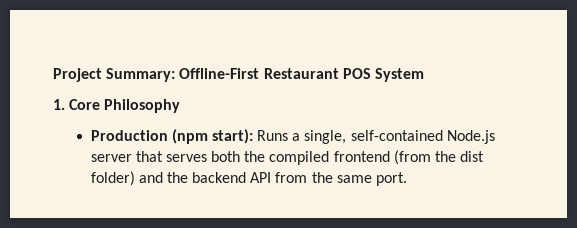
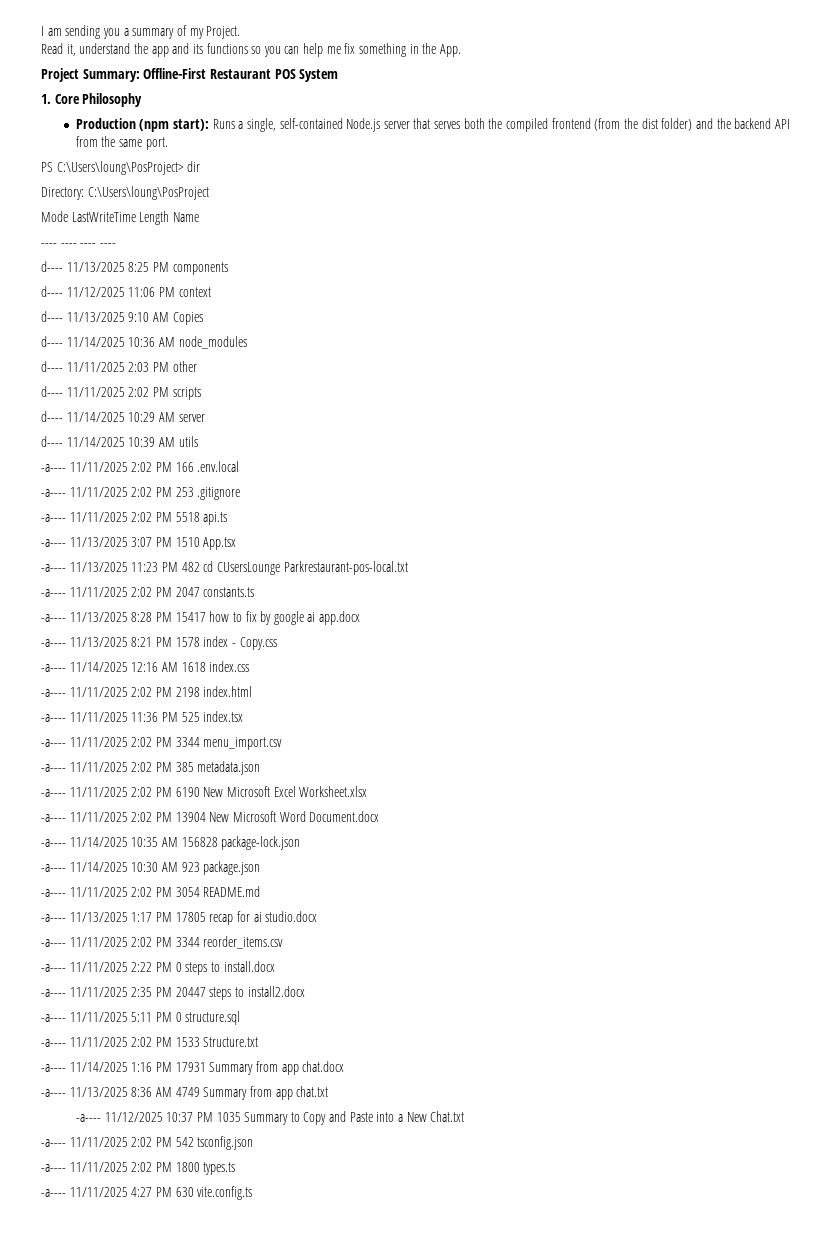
+ I am sending you a summary of my Project.
+ Read it, understand the app and its functions so you can help me fix something in the App.
+ PS C:\Users\loung\PosProject> dir
+ Directory: C:\Users\loung\PosProject
+ Mode LastWriteTime Length Name
+ ---- ---- ---- ----
+ d---- 11/13/2025 8:25 PM components
+ d---- 11/12/2025 11:06 PM context
+ d---- 11/13/2025 9:10 AM Copies
+ d---- 11/14/2025 10:36 AM node_modules
+ d---- 11/11/2025 2:03 PM other
+ d---- 11/11/2025 2:02 PM scripts
+ d---- 11/14/2025 10:29 AM server
+ d---- 11/14/2025 10:39 AM utils
+ -a---- 11/11/2025 2:02 PM 166 .env.local
+ -a---- 11/11/2025 2:02 PM 253 .gitignore
+ -a---- 11/11/2025 2:02 PM 5518 api.ts
+ -a---- 11/13/2025 3:07 PM 1510 App.tsx
+ -a---- 11/13/2025 11:23 PM 482 cd CUsersLounge Parkrestaurant-pos-local.txt
+ -a---- 11/11/2025 2:02 PM 2047 constants.ts
+ -a---- 11/13/2025 8:28 PM 15417 how to fix by google ai app.docx
+ -a---- 11/13/2025 8:21 PM 1578 index - Copy.css
+ -a---- 11/14/2025 12:16 AM 1618 index.css
+ -a---- 11/11/2025 2:02 PM 2198 index.html
+ -a---- 11/11/2025 11:36 PM 525 index.tsx
+ -a---- 11/11/2025 2:02 PM 3344 menu_import.csv
+ -a---- 11/11/2025 2:02 PM 385 metadata.json
+ -a---- 11/11/2025 2:02 PM 6190 New Microsoft Excel Worksheet.xlsx
+ -a---- 11/11/2025 2:02 PM 13904 New Microsoft Word Document.docx
+ -a---- 11/14/2025 10:35 AM 156828 package-lock.json
+ -a---- 11/14/2025 10:30 AM 923 package.json
+ -a---- 11/11/2025 2:02 PM 3054 README.md
+ -a---- 11/13/2025 1:17 PM 17805 recap for ai studio.docx
+ -a---- 11/11/2025 2:02 PM 3344 reorder_items.csv
+ -a---- 11/11/2025 2:22 PM 0 steps to install.docx
+ -a---- 11/11/2025 2:35 PM 20447 steps to install2.docx
+ -a---- 11/11/2025 5:11 PM 0 structure.sql
+ -a---- 11/11/2025 2:02 PM 1533 Structure.txt
+ -a---- 11/14/2025 1:16 PM 17931 Summary from app chat.docx
+ -a---- 11/13/2025 8:36 AM 4749 Summary from app chat.txt
+ -a---- 11/12/2025 10:37 PM 1035 Summary to Copy and Paste into a New Chat.txt
+ -a---- 11/11/2025 2:02 PM 542 tsconfig.json
+ -a---- 11/11/2025 2:02 PM 1800 types.ts
+ -a---- 11/11/2025 4:27 PM 630 vite.config.ts

